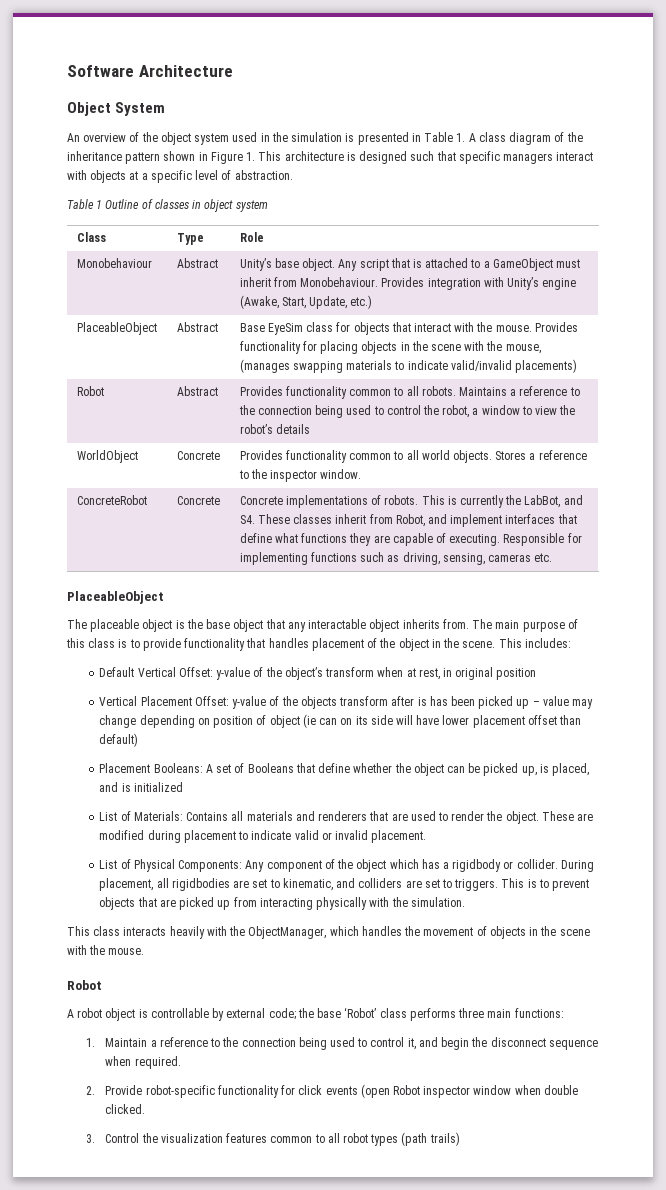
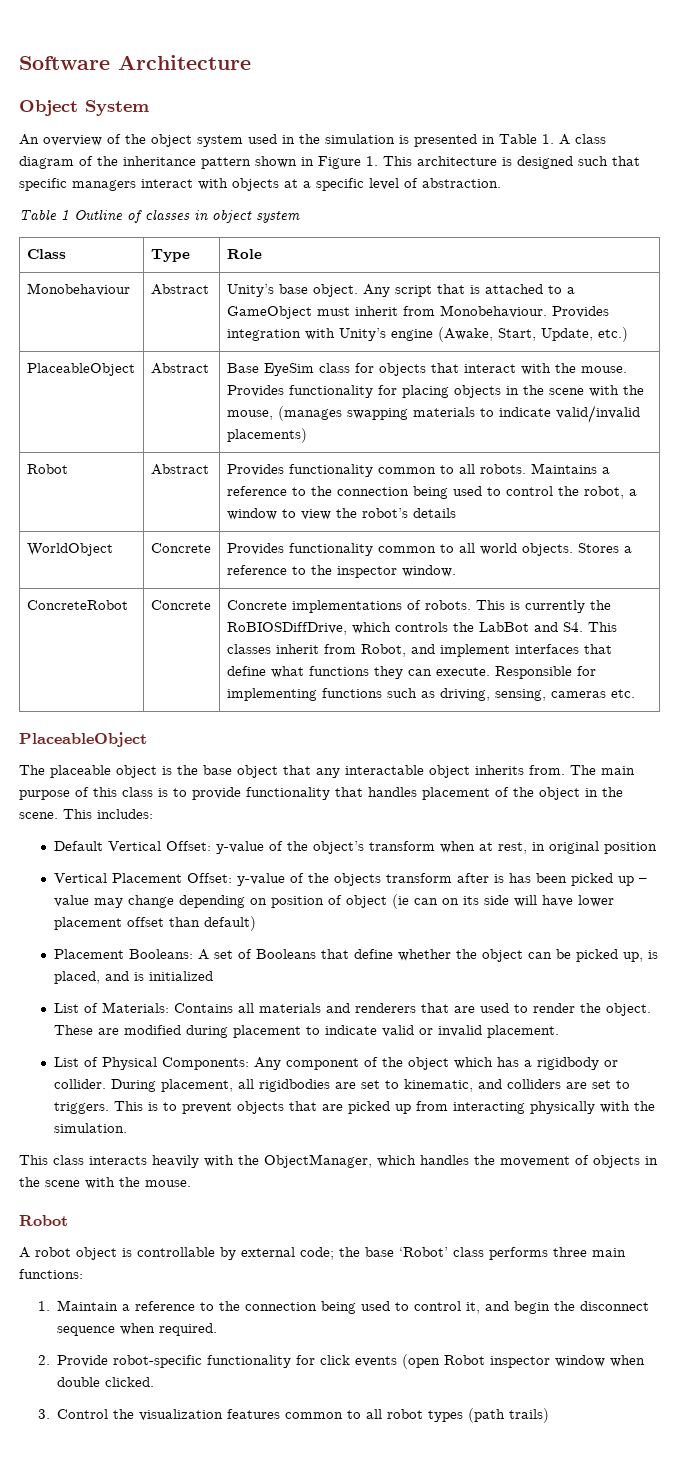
- This is currently the LabBot, and S4. These classes inherit from Robot, and implement interfaces that define what functions they are capable of executing.
+ This is currently the RoBIOSDiffDrive, which controls the LabBot and S4. This classes inherit from Robot, and implement interfaces that define what functions they can execute.

